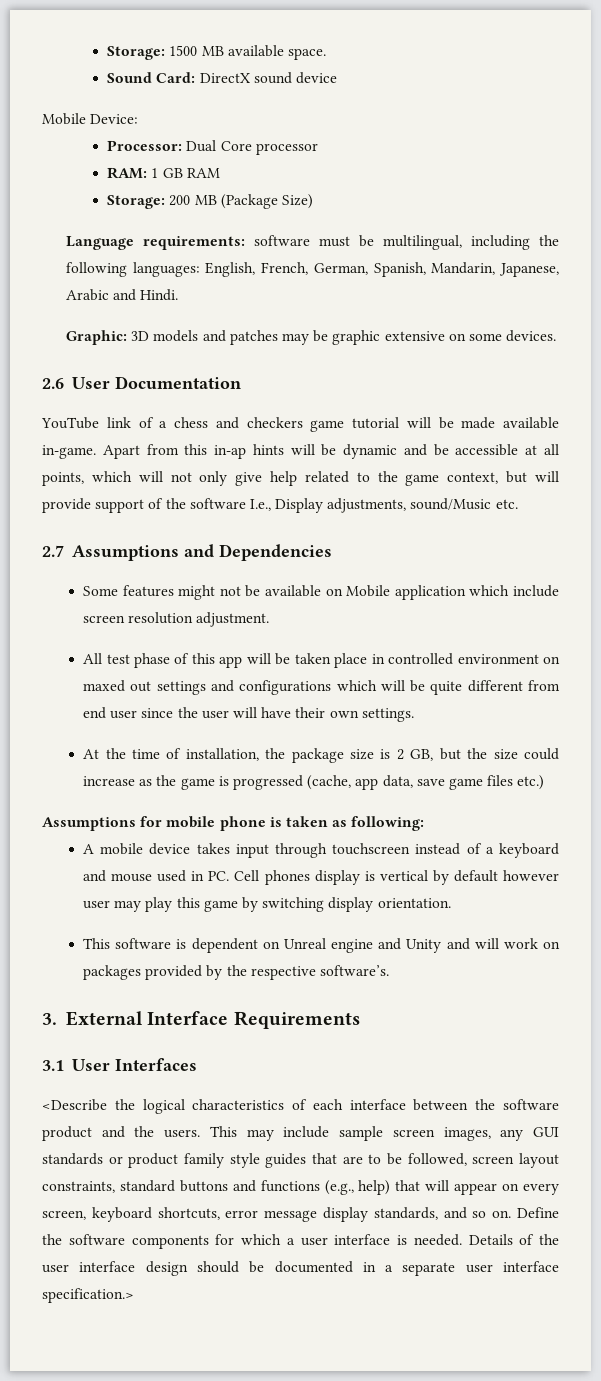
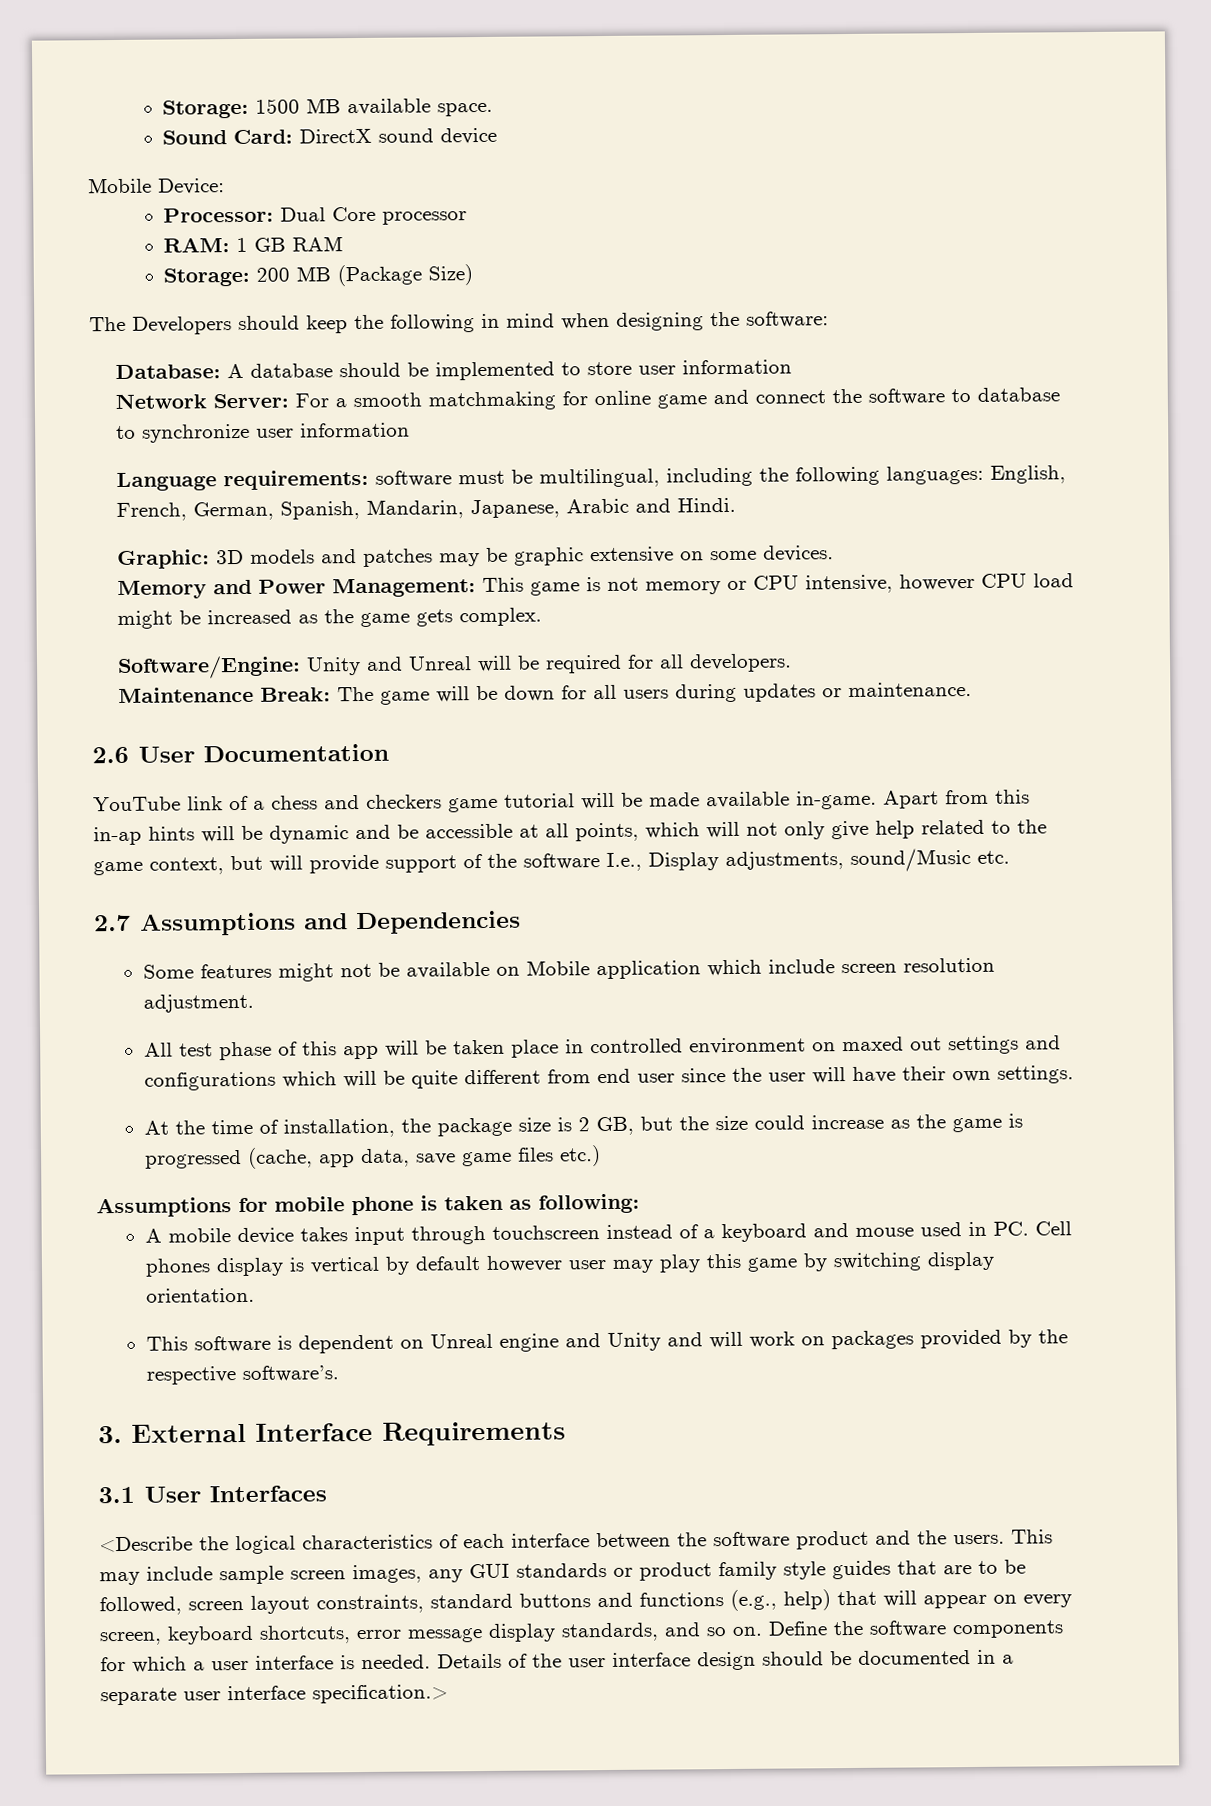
+ The Developers should keep the following in mind when designing the software:
+ Database: A database should be implemented to store user information
+ Network Server: For a smooth matchmaking for online game and connect the software to database to synchronize user information
+ Memory and Power Management: This game is not memory or CPU intensive, however CPU load might be increased as the game gets complex.
+ Software/Engine: Unity and Unreal will be required for all developers.
+ Maintenance Break: The game will be down for all users during updates or maintenance.

